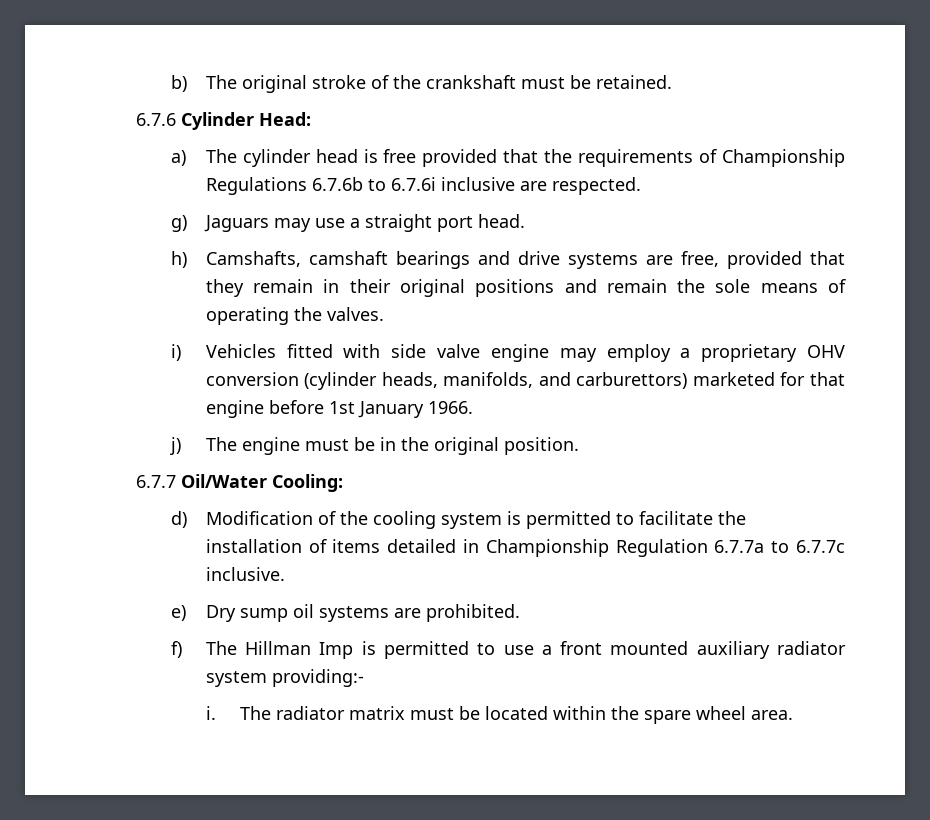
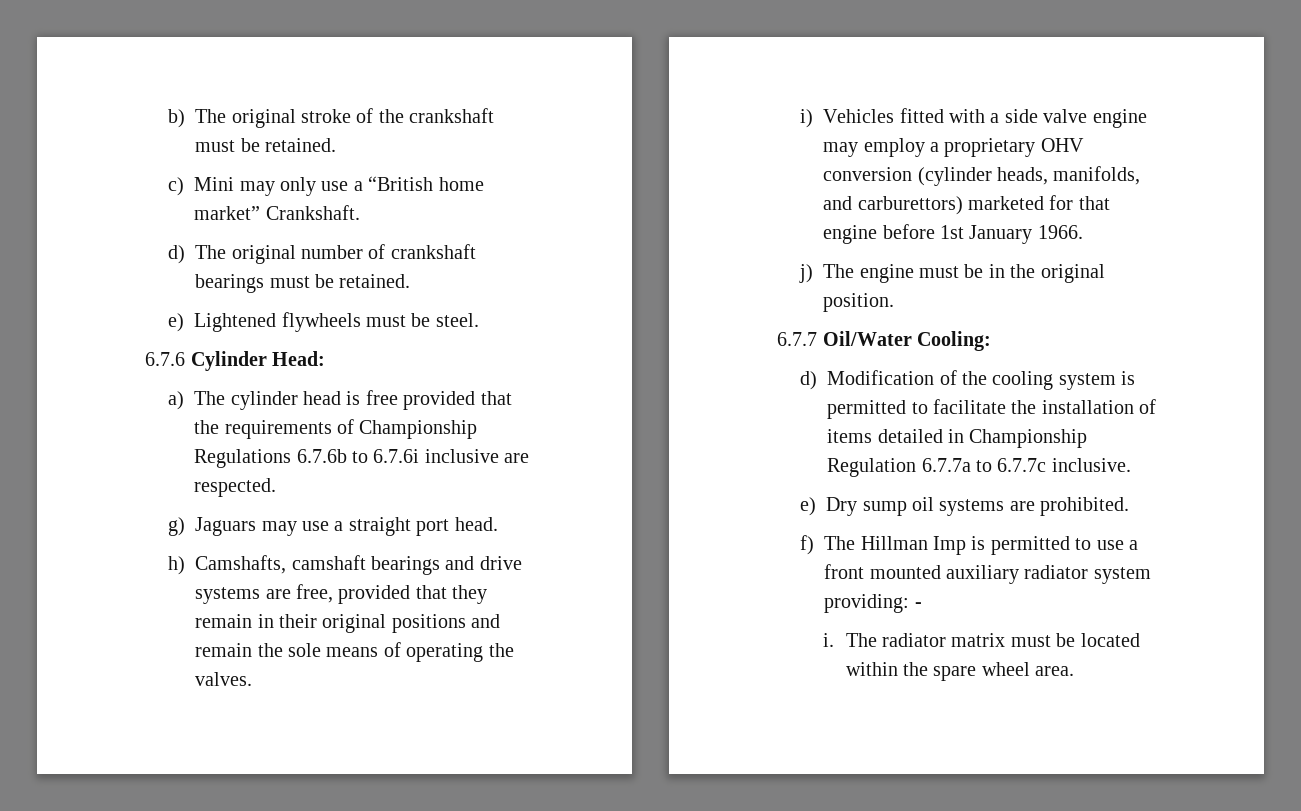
+ c) Mini may only use a “British home market” Crankshaft.
+ d) The original number of crankshaft bearings must be retained.
+ e) Lightened flywheels must be steel.
- i) Vehicles fitted with side valve engine may employ a proprietary OHV conversion (cylinder heads, manifolds, and carburettors) marketed for that engine before 1st January 1966.
+ i) Vehicles fitted with a side valve engine may employ a proprietary OHV conversion (cylinder heads, manifolds, and carburettors) marketed for that engine before 1st January 1966.
- f) The Hillman Imp is permitted to use a front mounted auxiliary radiator system providing:-
+ f) The Hillman Imp is permitted to use a front mounted auxiliary radiator system providing: -

